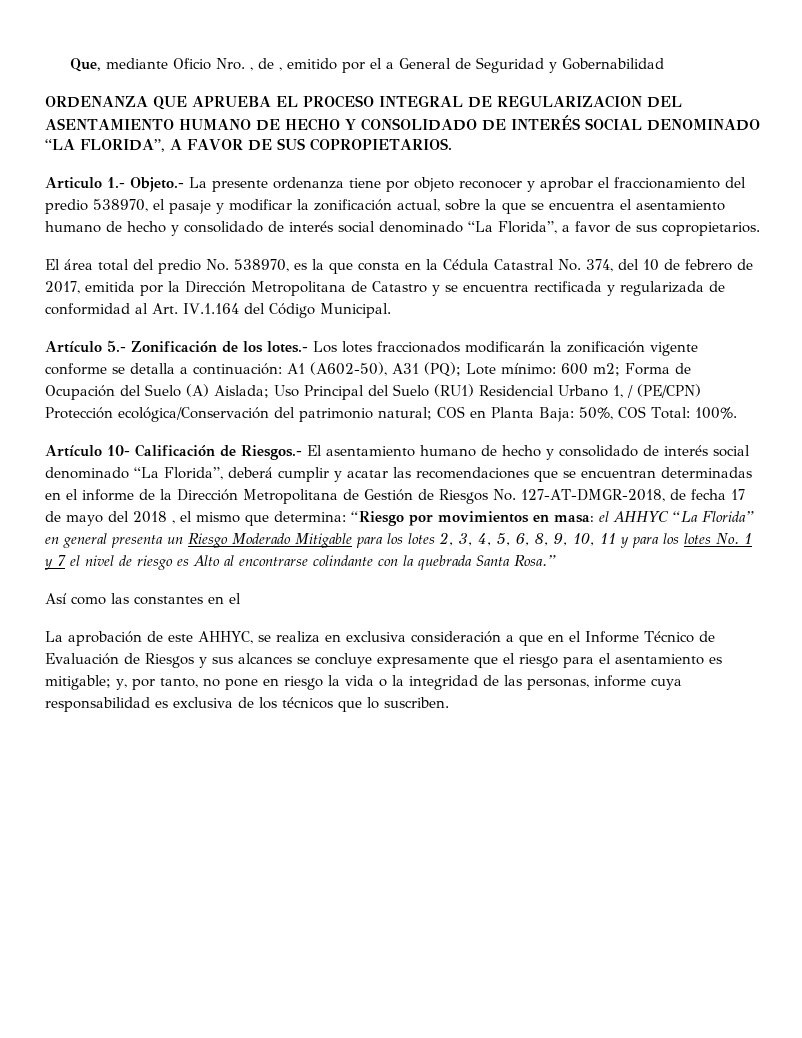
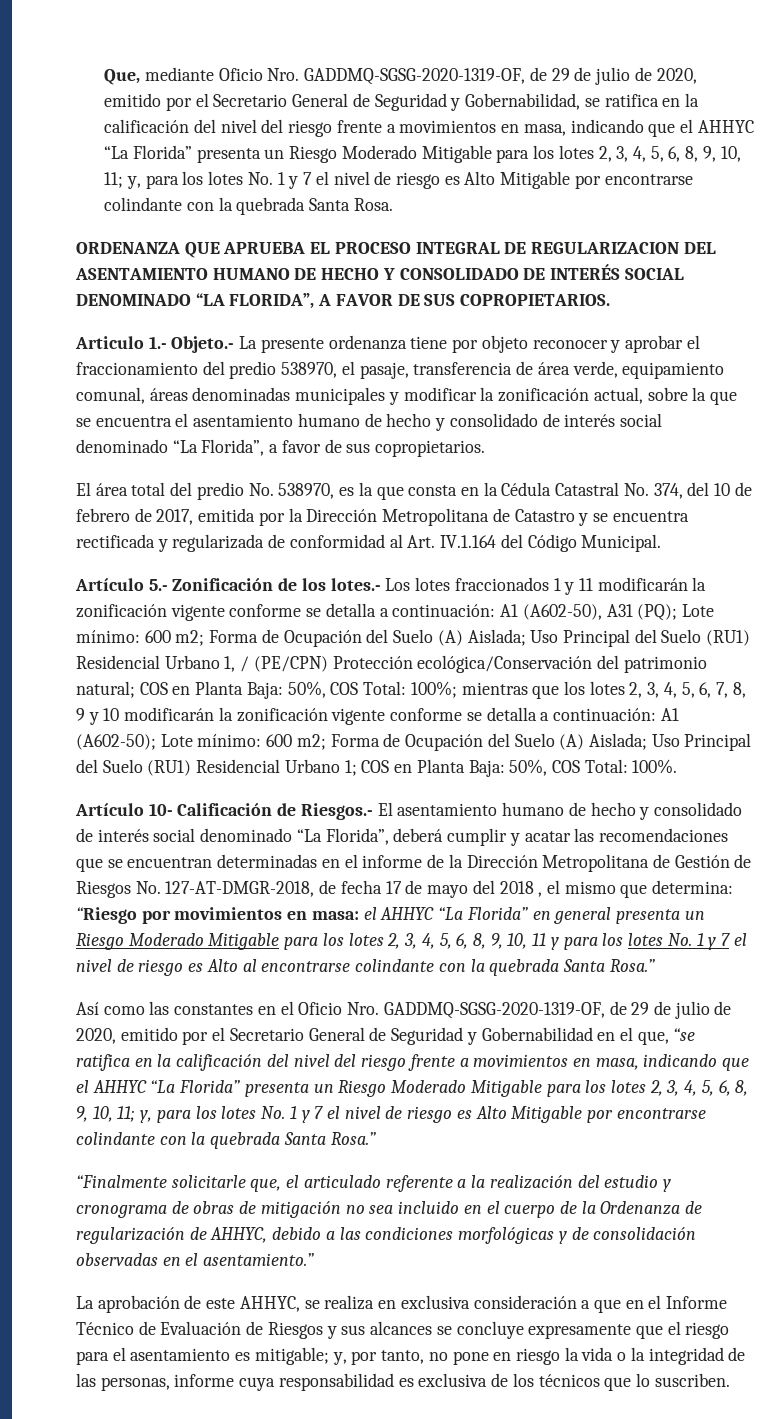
- Que, mediante Oficio Nro. , de , emitido por el a General de Seguridad y Gobernabilidad
+ Que, mediante Oficio Nro. GADDMQ-SGSG-2020-1319-OF, de 29 de julio de 2020, emitido por el Secretario General de Seguridad y Gobernabilidad, se ratifica en la calificación del nivel del riesgo frente a movimientos en masa, indicando que el AHHYC “La Florida” presenta un Riesgo Moderado Mitigable para los lotes 2, 3, 4, 5, 6, 8, 9, 10, 11; y, para los lotes No. 1 y 7 el nivel de riesgo es Alto Mitigable por encontrarse colindante con la quebrada Santa Rosa.
- Articulo 1.- Objeto.- La presente ordenanza tiene por objeto reconocer y aprobar el fraccionamiento del predio 538970, el pasaje y modificar la zonificación actual, sobre la que se encuentra el asentamiento humano de hecho y consolidado de interés social denominado “La Florida”, a favor de sus copropietarios.
+ Articulo 1.- Objeto.- La presente ordenanza tiene por objeto reconocer y aprobar el fraccionamiento del predio 538970, el pasaje, transferencia de área verde, equipamiento comunal, áreas denominadas municipales y modificar la zonificación actual, sobre la que se encuentra el asentamiento humano de hecho y consolidado de interés social denominado “La Florida”, a favor de sus copropietarios.
- Artículo 5.- Zonificación de los lotes.- Los lotes fraccionados modificarán la zonificación vigente conforme se detalla a continuación: A1 (A602-50), A31 (PQ); Lote mínimo: 600 m2; Forma de Ocupación del Suelo (A) Aislada; Uso Principal del Suelo (RU1) Residencial Urbano 1, / (PE/CPN) Protección ecológica/Conservación del patrimonio natural; COS en Planta Baja: 50%, COS Total: 100%.
+ Artículo 5.- Zonificación de los lotes.- Los lotes fraccionados 1 y 11 modificarán la zonificación vigente conforme se detalla a continuación: A1 (A602-50), A31 (PQ); Lote mínimo: 600 m2; Forma de Ocupación del Suelo (A) Aislada; Uso Principal del Suelo (RU1) Residencial Urbano 1, / (PE/CPN) Protección ecológica/Conservación del patrimonio natural; COS en Planta Baja: 50%, COS Total: 100%; mientras que los lotes 2, 3, 4, 5, 6, 7, 8, 9 y 10 modificarán la zonificación vigente conforme se detalla a continuación: A1 (A602-50); Lote mínimo: 600 m2; Forma de Ocupación del Suelo (A) Aislada; Uso Principal del Suelo (RU1) Residencial Urbano 1; COS en Planta Baja: 50%, COS Total: 100%.
- Así como las constantes en el
+ Así como las constantes en el Oficio Nro. GADDMQ-SGSG-2020-1319-OF, de 29 de julio de 2020, emitido por el Secretario General de Seguridad y Gobernabilidad en el que, “se ratifica en la calificación del nivel del riesgo frente a movimientos en masa, indicando que el AHHYC “La Florida” presenta un Riesgo Moderado Mitigable para los lotes 2, 3, 4, 5, 6, 8, 9, 10, 11; y, para los lotes No. 1 y 7 el nivel de riesgo es Alto Mitigable por encontrarse colindante con la quebrada Santa Rosa.”
+ “Finalmente solicitarle que, el articulado referente a la realización del estudio y cronograma de obras de mitigación no sea incluido en el cuerpo de la Ordenanza de regularización de AHHYC, debido a las condiciones morfológicas y de consolidación observadas en el asentamiento.”

